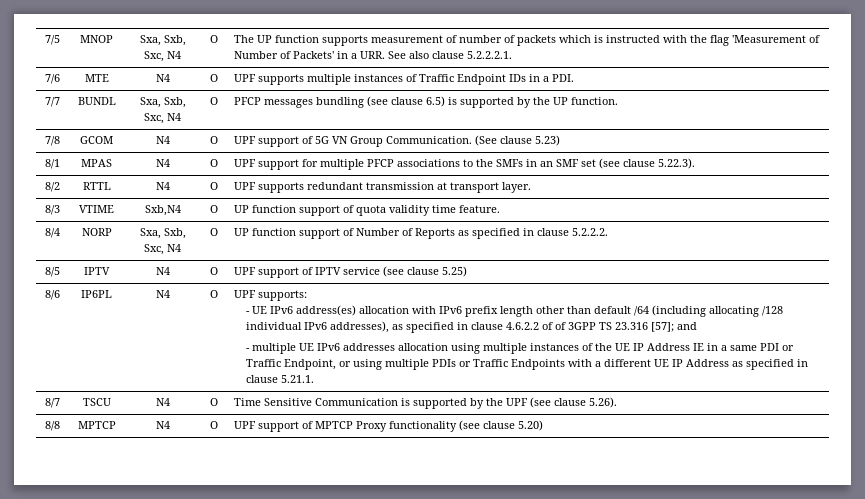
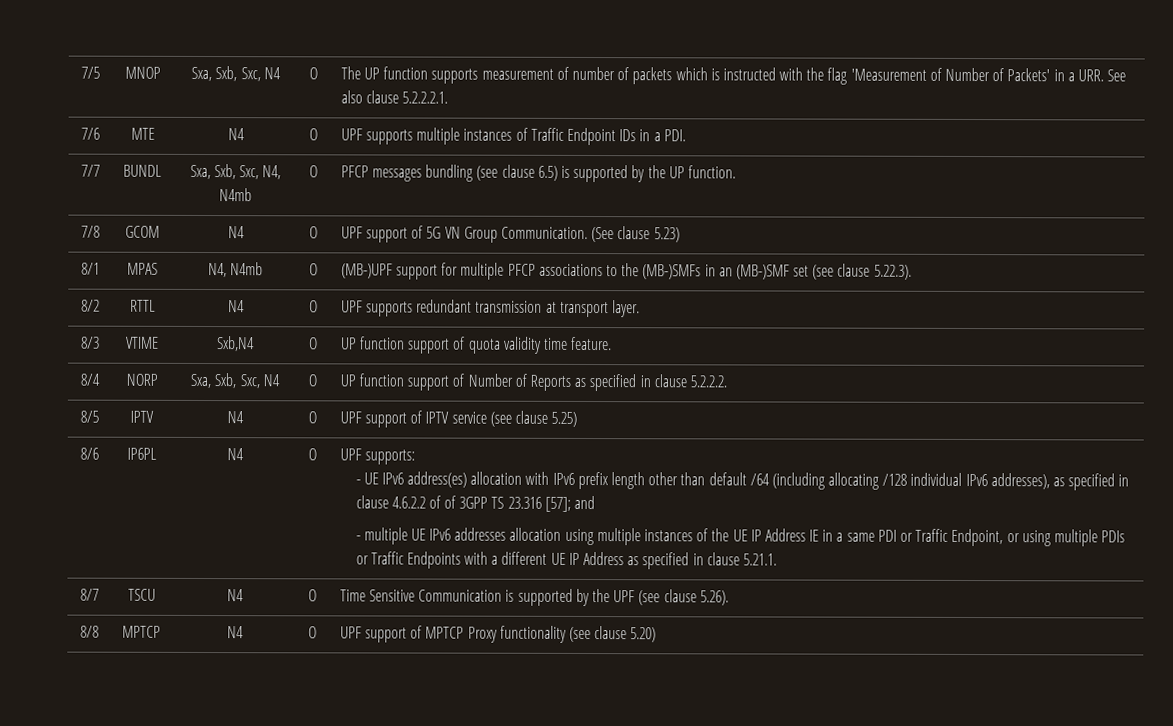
- 7/7 | BUNDL | Sxa, Sxb, Sxc, N4 | O | PFCP messages bundling (see clause 6.5) is supported by the UP function.
+ 7/7 | BUNDL | Sxa, Sxb, Sxc, N4, N4mb | O | PFCP messages bundling (see clause 6.5) is supported by the UP function.
- 8/1 | MPAS | N4 | O | UPF support for multiple PFCP associations to the SMFs in an SMF set (see clause 5.22.3).
+ 8/1 | MPAS | N4, N4mb | O | (MB-)UPF support for multiple PFCP associations to the (MB-)SMFs in an (MB-)SMF set (see clause 5.22.3).

